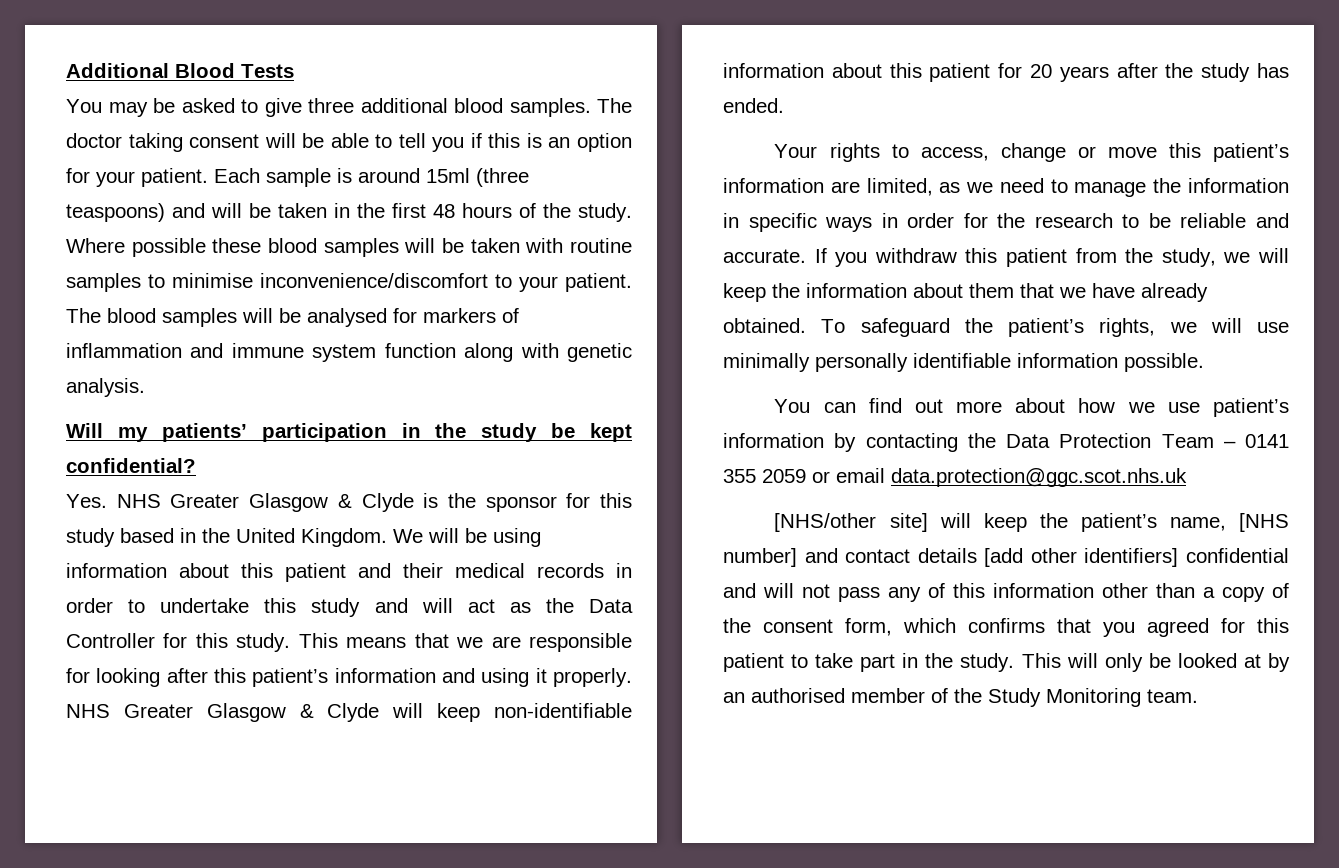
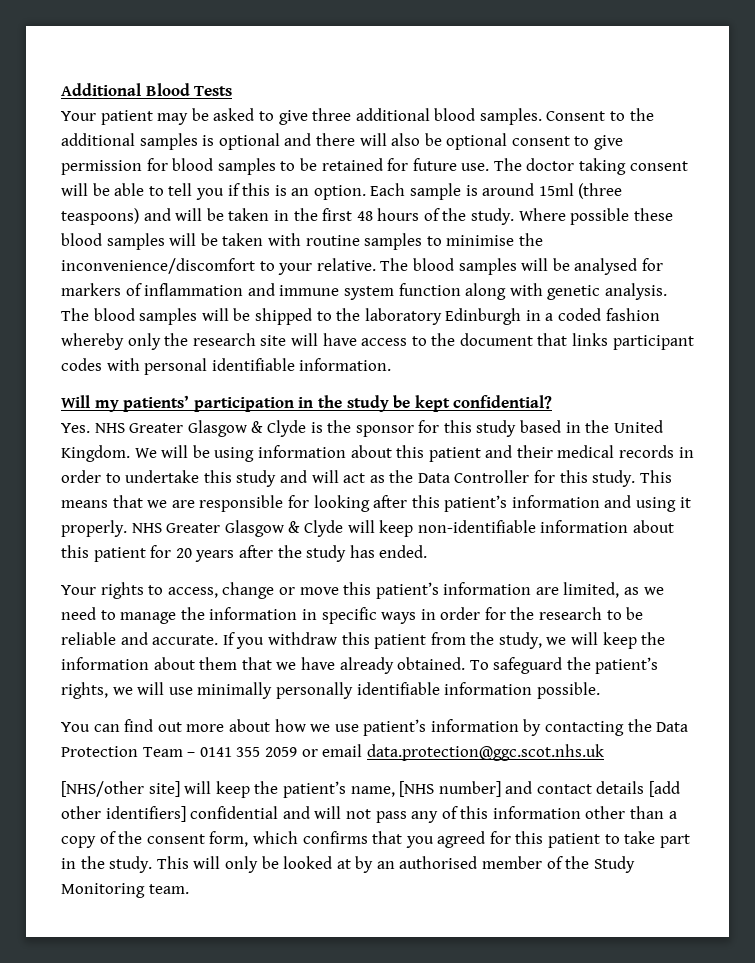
- You may be asked to give three additional blood samples.
+ Your patient may be asked to give three additional blood samples.
+ Consent to the additional samples is optional and there will also be optional consent to give permission for blood samples to be retained for future use.
- The doctor taking consent will be able to tell you if this is an option for your patient.
+ The doctor taking consent will be able to tell you if this is an option.
- Where possible these blood samples will be taken with routine samples to minimise inconvenience/discomfort to your patient.
+ Where possible these blood samples will be taken with routine samples to minimise the inconvenience/discomfort to your relative.
+ The blood samples will be shipped to the laboratory Edinburgh in a coded fashion whereby only the research site will have access to the document that links participant codes with personal identifiable information.

